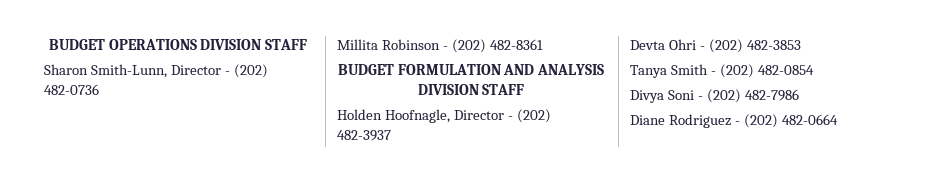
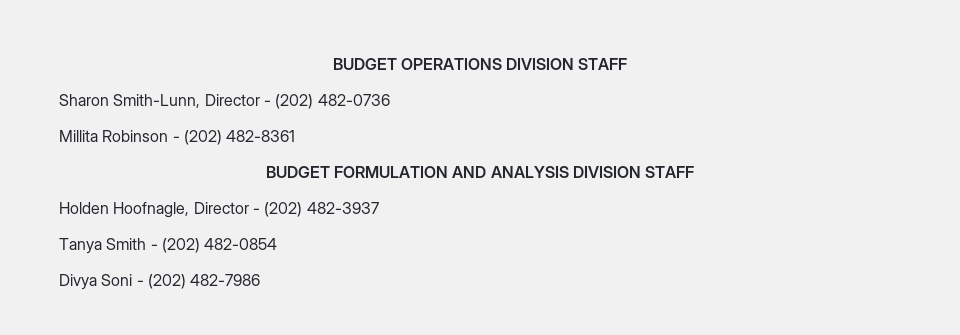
- Devta Ohri - (202) 482-3853
- Diane Rodriguez - (202) 482-0664

